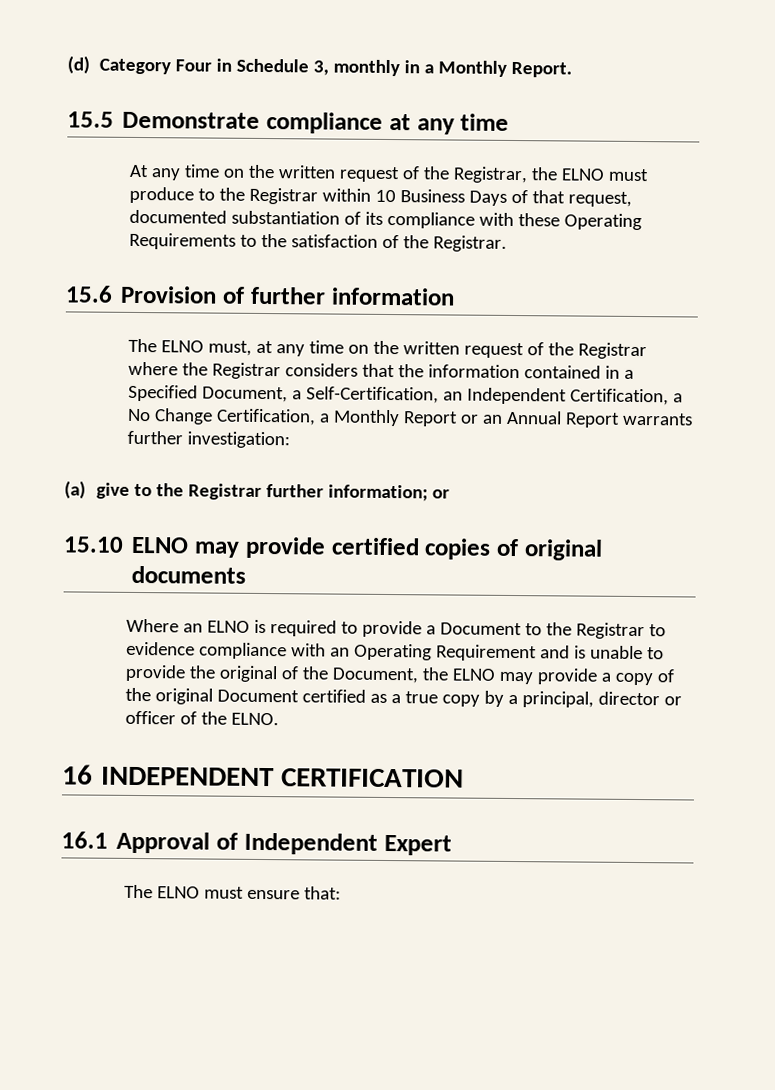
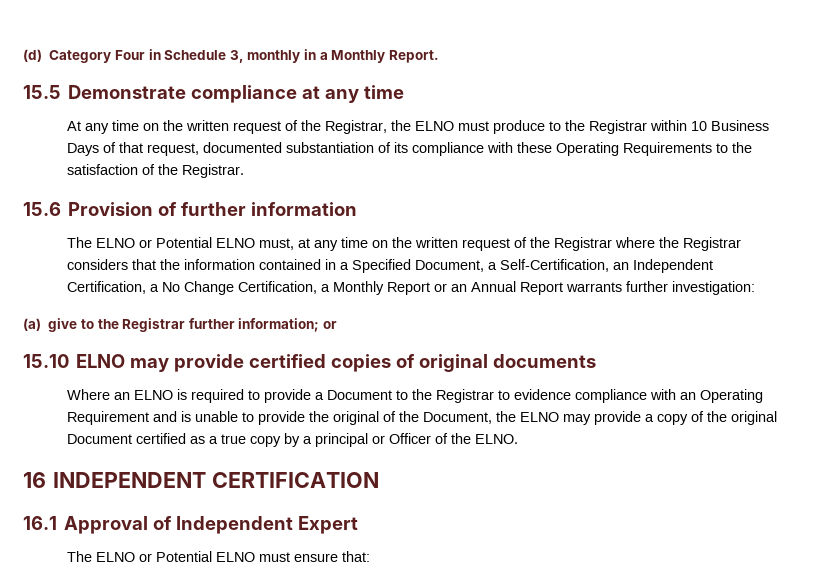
- The ELNO must, at any time on the written request of the Registrar where the Registrar considers that the information contained in a Specified Document, a Self-Certification, an Independent Certification, a No Change Certification, a Monthly Report or an Annual Report warrants further investigation:
+ The ELNO or Potential ELNO must, at any time on the written request of the Registrar where the Registrar considers that the information contained in a Specified Document, a Self-Certification, an Independent Certification, a No Change Certification, a Monthly Report or an Annual Report warrants further investigation:
- Where an ELNO is required to provide a Document to the Registrar to evidence compliance with an Operating Requirement and is unable to provide the original of the Document, the ELNO may provide a copy of the original Document certified as a true copy by a principal, director or officer of the ELNO.
+ Where an ELNO is required to provide a Document to the Registrar to evidence compliance with an Operating Requirement and is unable to provide the original of the Document, the ELNO may provide a copy of the original Document certified as a true copy by a principal or Officer of the ELNO.
- The ELNO must ensure that:
+ The ELNO or Potential ELNO must ensure that:

